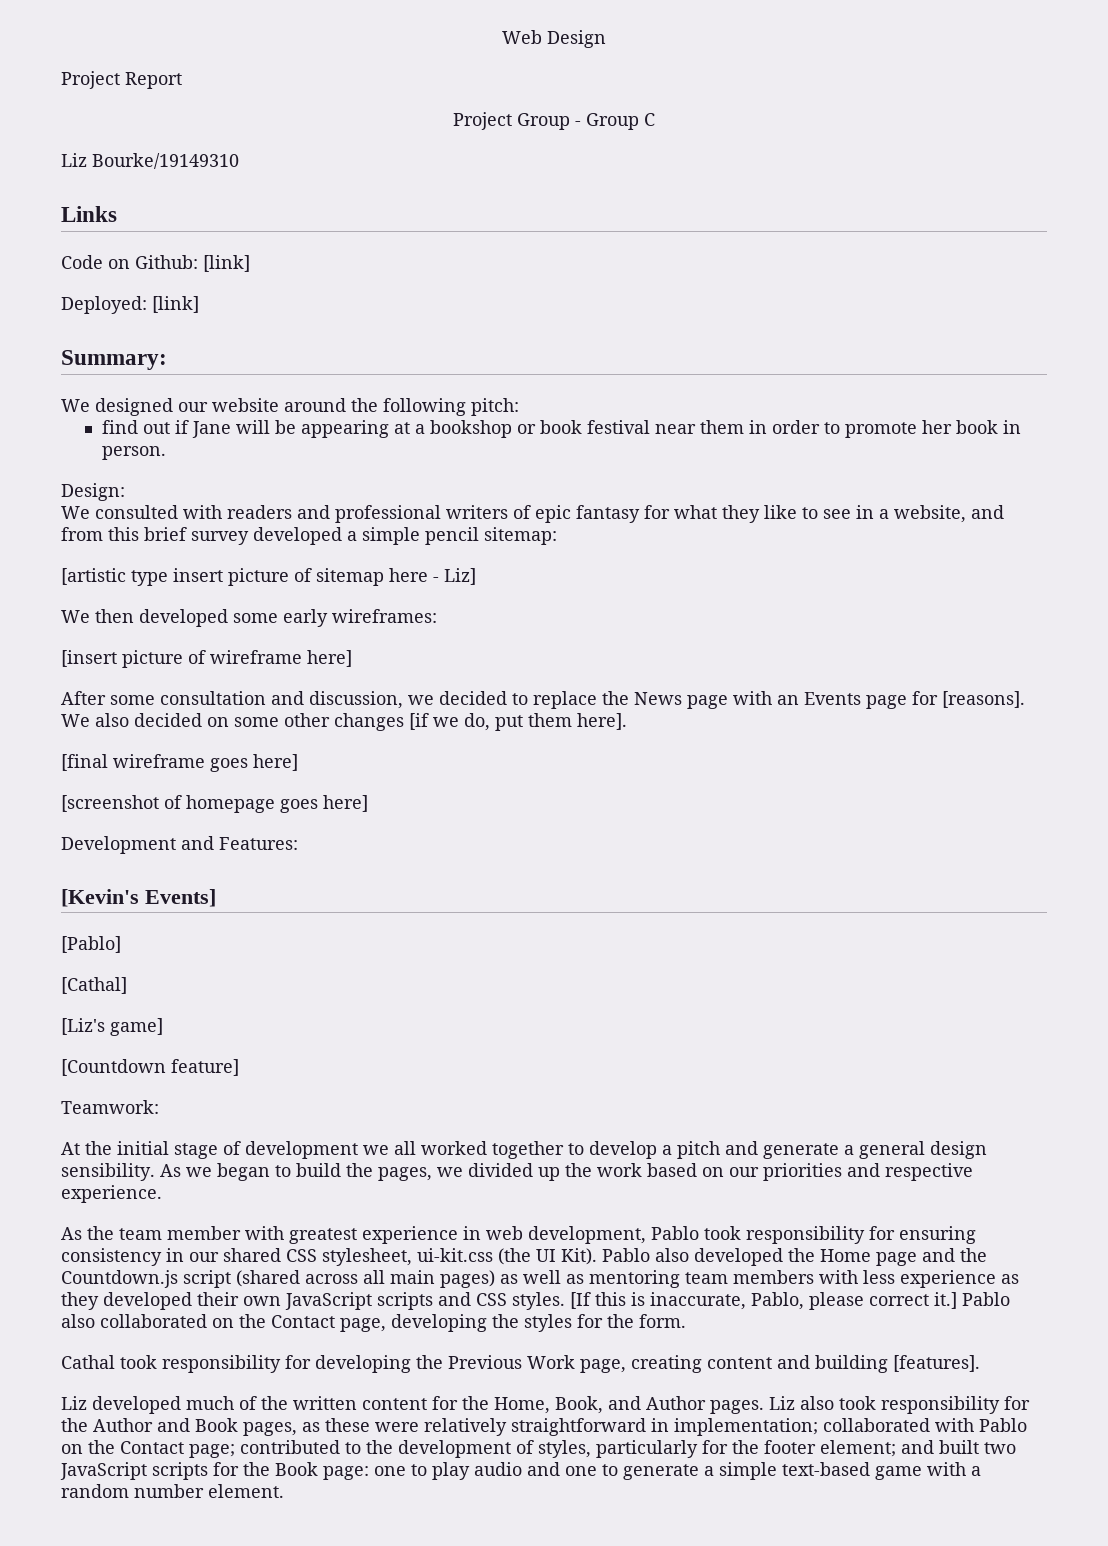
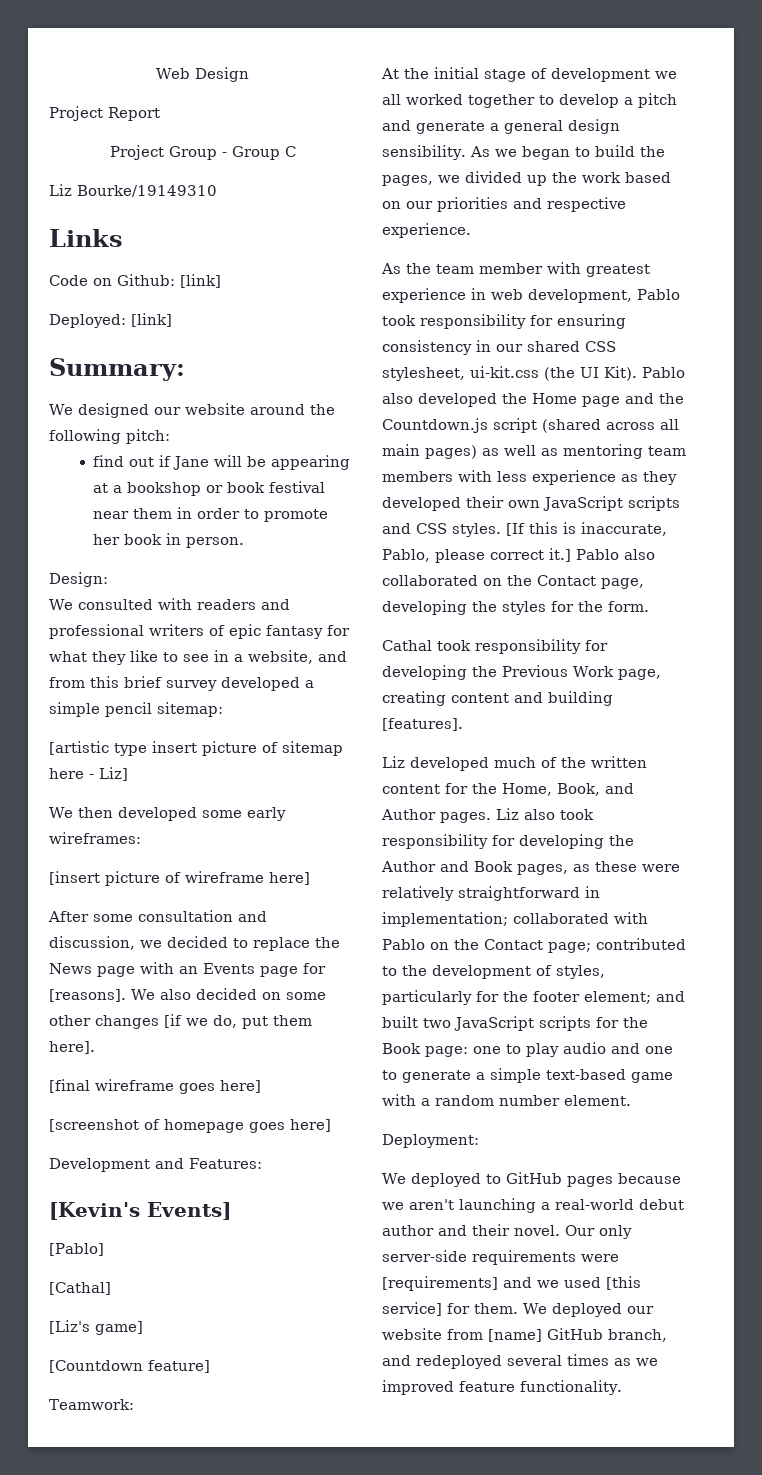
- Liz also took responsibility for the Author and Book pages, as these were relatively straightforward in implementation;
+ Liz also took responsibility for developing the Author and Book pages, as these were relatively straightforward in implementation;
+ Deployment:
+ We deployed to GitHub pages because we aren't launching a real-world debut author and their novel. Our only server-side requirements were [requirements] and we used [this service] for them. We deployed our website from [name] GitHub branch, and redeployed several times as we improved feature functionality.

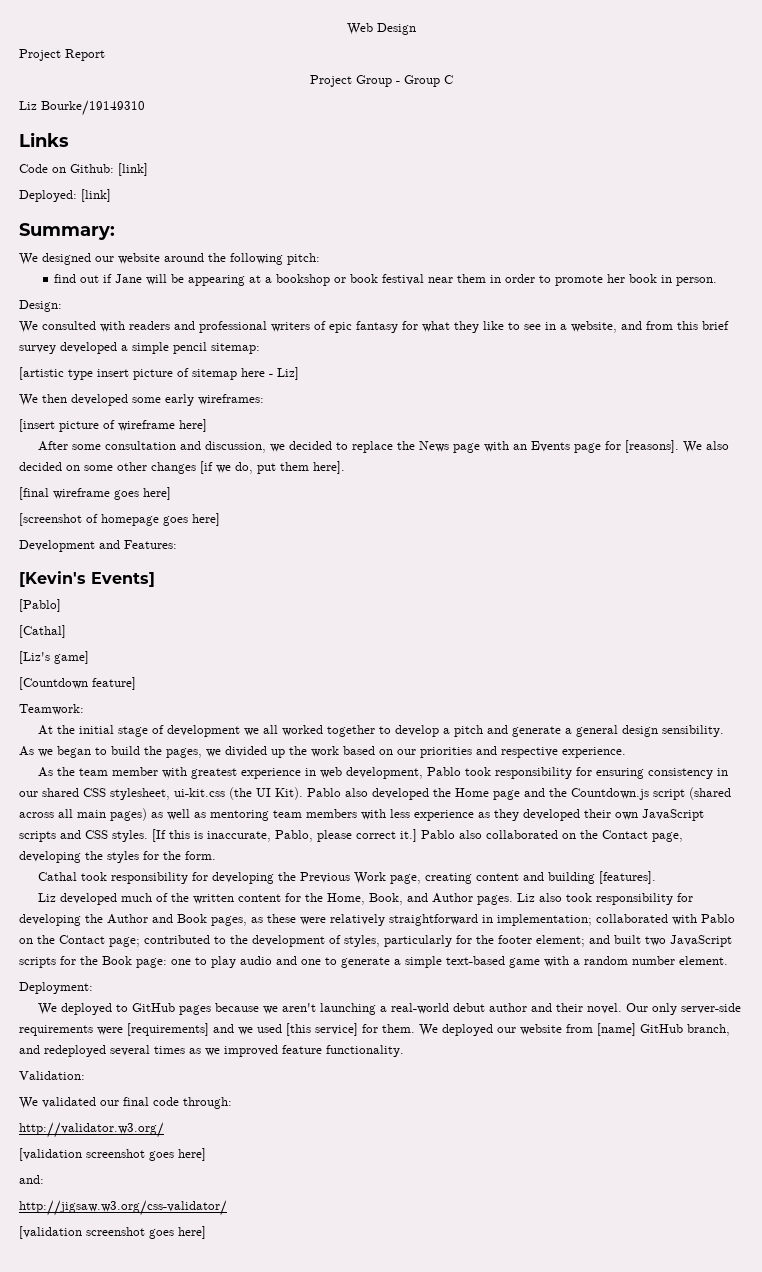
+ Validation:
+ We validated our final code through:
+ http://validator.w3.org/
+ [validation screenshot goes here]
+ and:
+ http://jigsaw.w3.org/css-validator/
+ [validation screenshot goes here]

